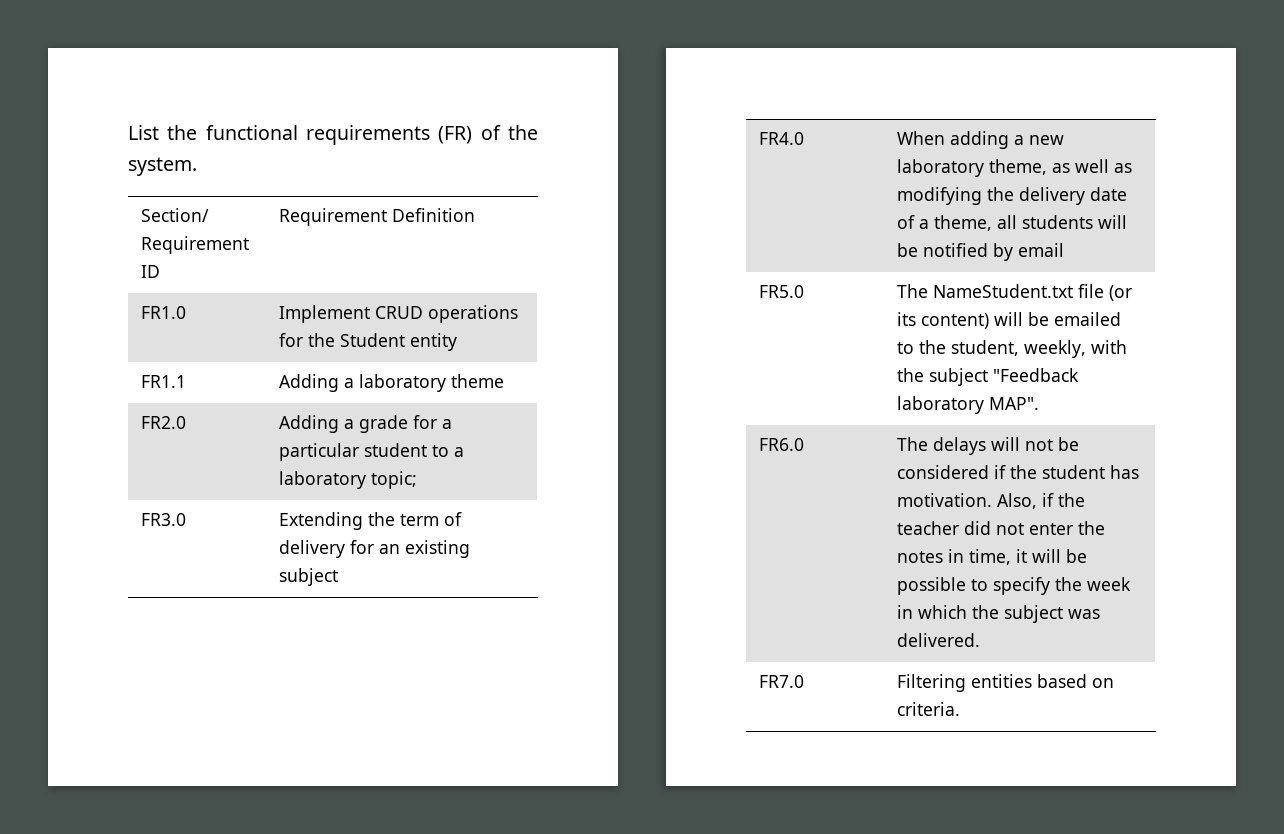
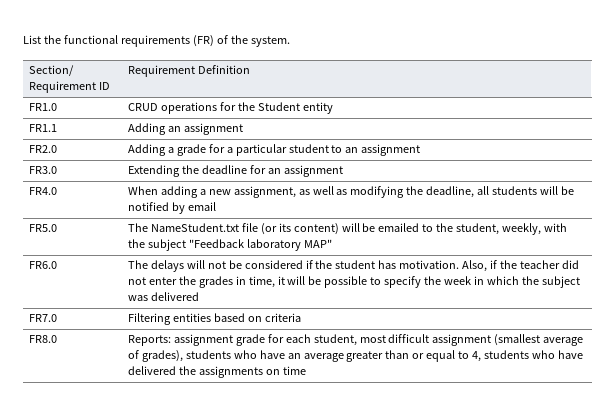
- FR1.0 | Implement CRUD operations for the Student entity
+ FR1.0 | CRUD operations for the Student entity
- FR1.1 | Adding a laboratory theme
+ FR1.1 | Adding an assignment
- FR2.0 | Adding a grade for a particular student to a laboratory topic;
+ FR2.0 | Adding a grade for a particular student to an assignment
- FR3.0 | Extending the term of delivery for an existing subject
+ FR3.0 | Extending the deadline for an assignment
- FR4.0 | When adding a new laboratory theme, as well as modifying the delivery date of a theme, all students will be notified by email
+ FR4.0 | When adding a new assignment, as well as modifying the deadline, all students will be notified by email
- FR5.0 | The NameStudent.txt file (or its content) will be emailed to the student, weekly, with the subject "Feedback laboratory MAP".
+ FR5.0 | The NameStudent.txt file (or its content) will be emailed to the student, weekly, with the subject "Feedback laboratory MAP"
- FR6.0 | The delays will not be considered if the student has motivation. Also, if the teacher did not enter the notes in time, it will be possible to specify the week in which the subject was delivered.
+ FR6.0 | The delays will not be considered if the student has motivation. Also, if the teacher did not enter the grades in time, it will be possible to specify the week in which the subject was delivered
- FR7.0 | Filtering entities based on criteria.
+ FR7.0 | Filtering entities based on criteria
+ FR8.0 | Reports: assignment grade for each student, most difficult assignment (smallest average of grades), students who have an average greater than or equal to 4, students who have delivered the assignments on time

